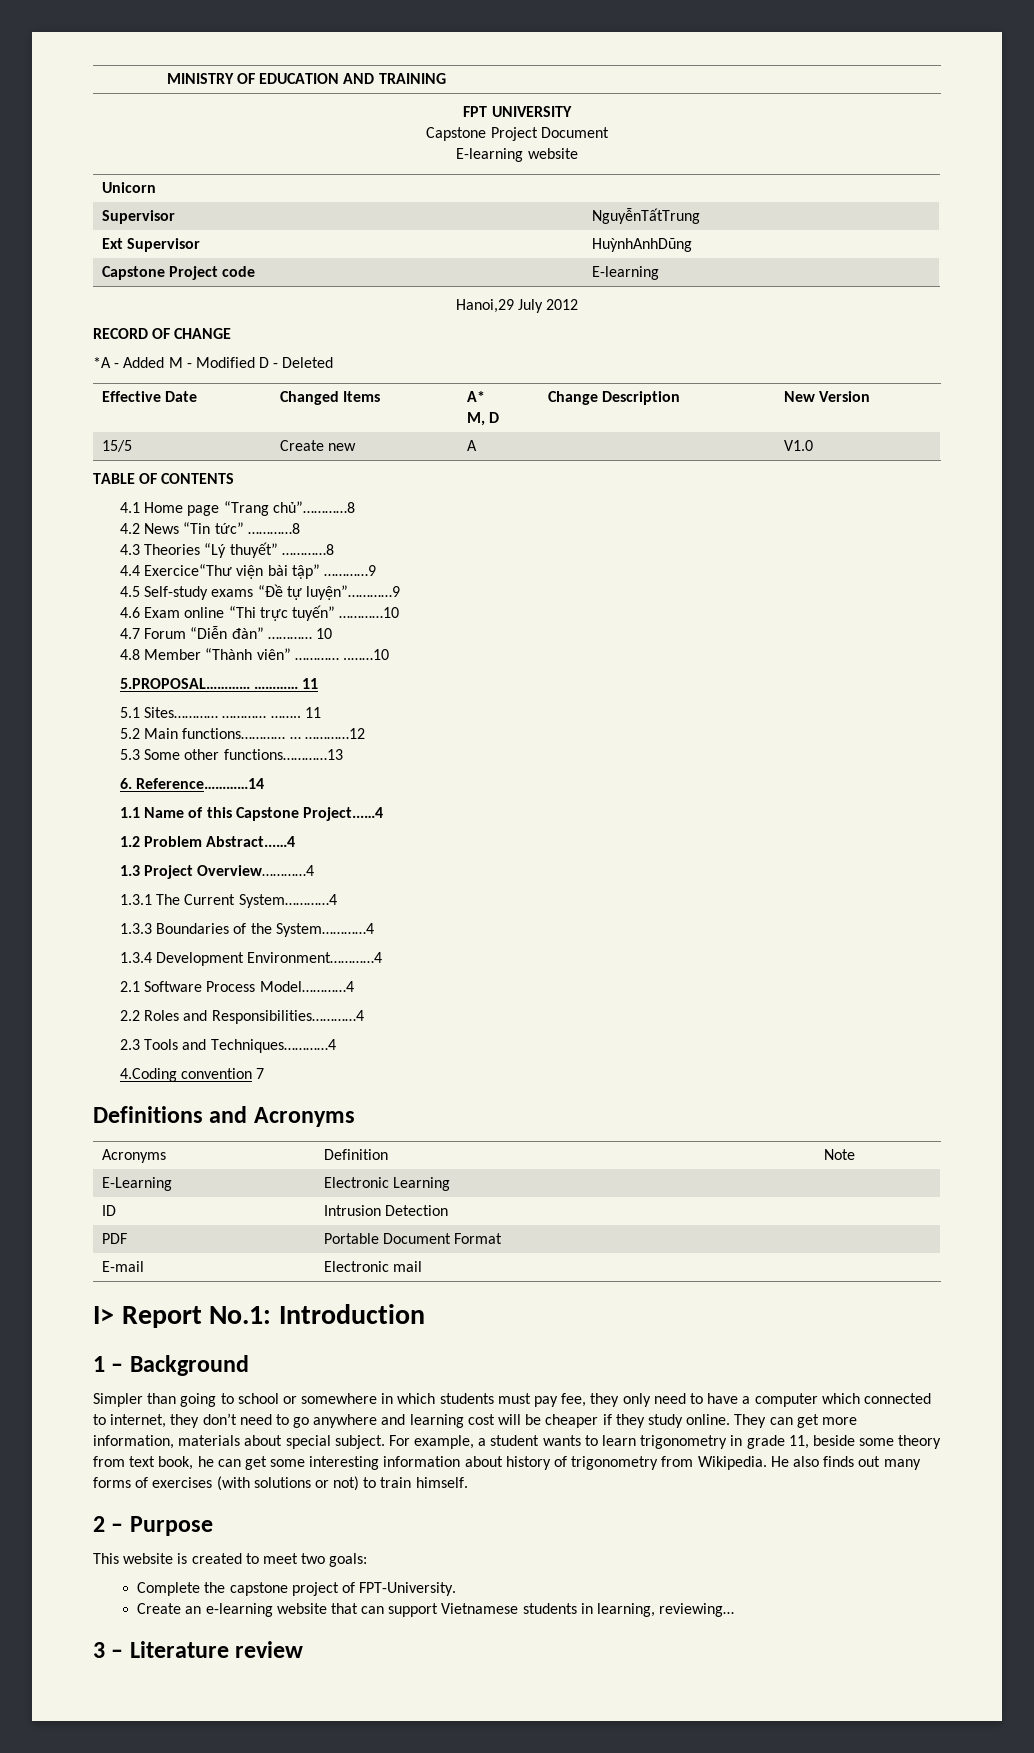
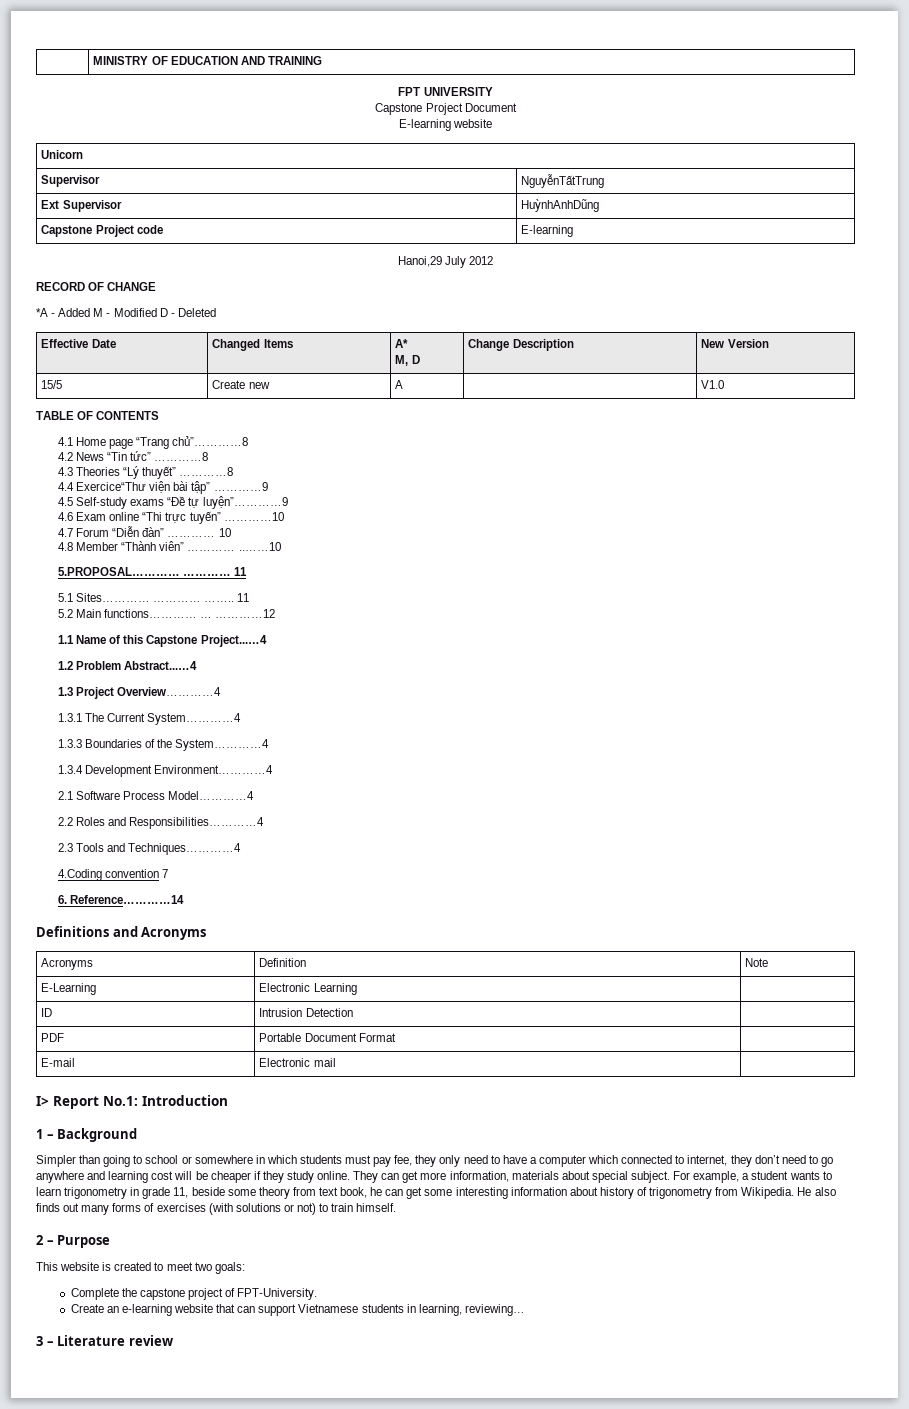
- 5.3 Some other functions…………13
- 6. Reference…………14
+ 6. Reference…………14

